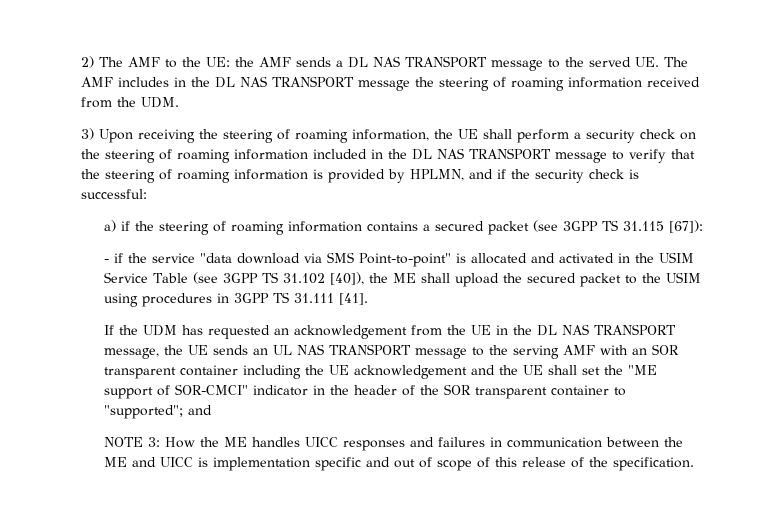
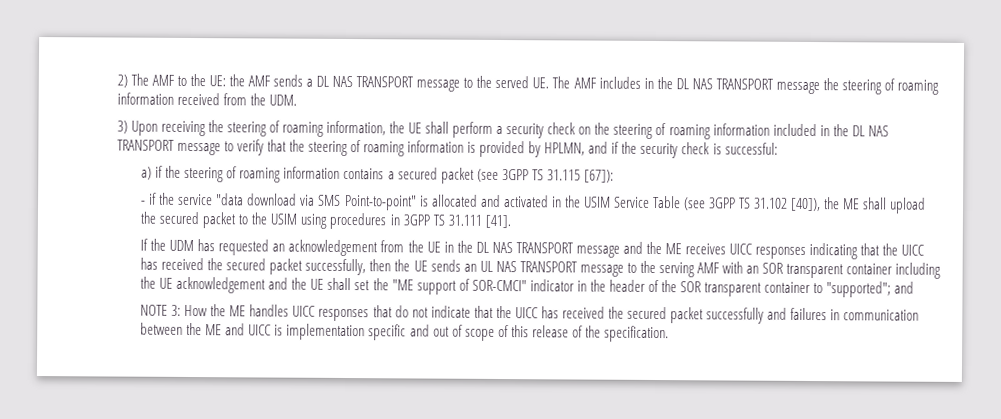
- If the UDM has requested an acknowledgement from the UE in the DL NAS TRANSPORT message, the UE sends an UL NAS TRANSPORT message to the serving AMF with an SOR transparent container including the UE acknowledgement and the UE shall set the "ME support of SOR-CMCI" indicator in the header of the SOR transparent container to "supported"; and
+ If the UDM has requested an acknowledgement from the UE in the DL NAS TRANSPORT message and the ME receives UICC responses indicating that the UICC has received the secured packet successfully, then the UE sends an UL NAS TRANSPORT message to the serving AMF with an SOR transparent container including the UE acknowledgement and the UE shall set the "ME support of SOR-CMCI" indicator in the header of the SOR transparent container to "supported"; and
- NOTE 3: How the ME handles UICC responses and failures in communication between the ME and UICC is implementation specific and out of scope of this release of the specification.
+ NOTE 3: How the ME handles UICC responses that do not indicate that the UICC has received the secured packet successfully and failures in communication between the ME and UICC is implementation specific and out of scope of this release of the specification.

